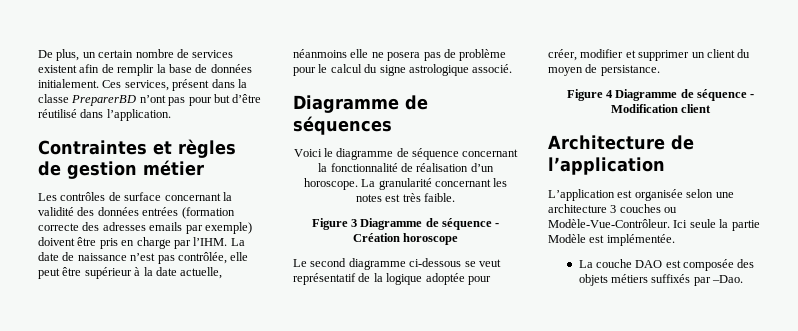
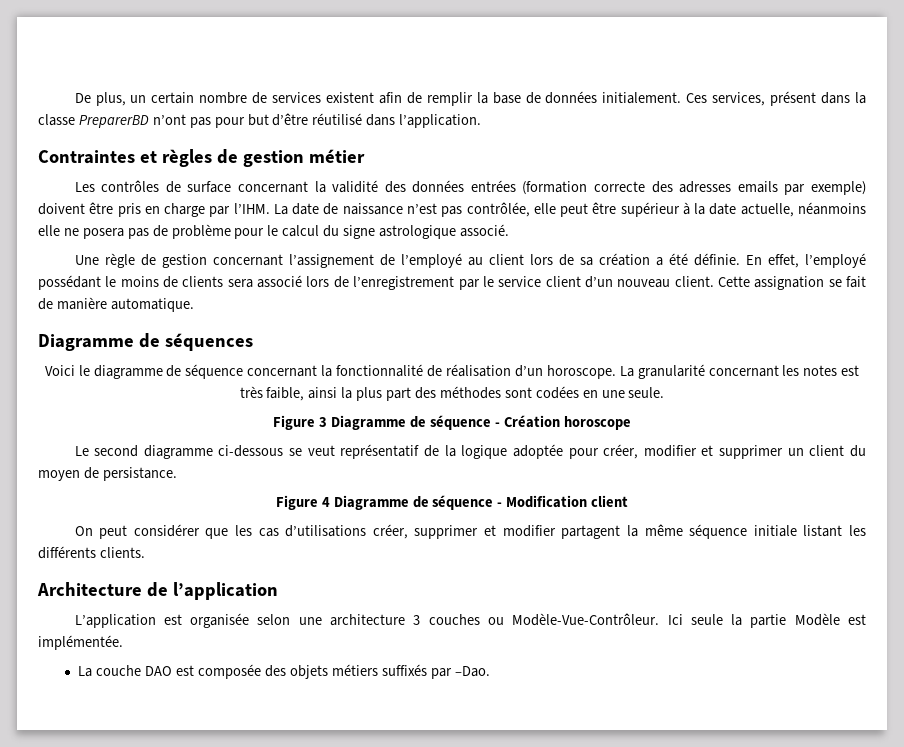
+ Une règle de gestion concernant l’assignement de l’employé au client lors de sa création a été définie. En effet, l’employé possédant le moins de clients sera associé lors de l’enregistrement par le service client d’un nouveau client. Cette assignation se fait de manière automatique.
- La granularité concernant les notes est très faible.
+ La granularité concernant les notes est très faible, ainsi la plus part des méthodes sont codées en une seule.
+ On peut considérer que les cas d’utilisations créer, supprimer et modifier partagent la même séquence initiale listant les différents clients.

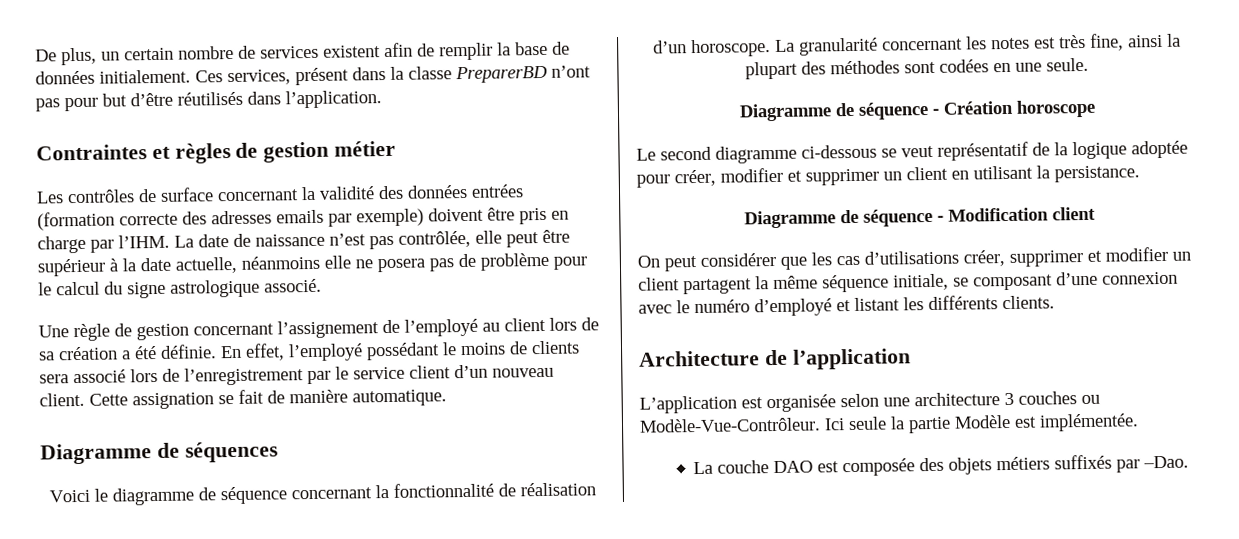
- Ces services, présent dans la classe PreparerBD n’ont pas pour but d’être réutilisé dans l’application.
+ Ces services, présent dans la classe PreparerBD n’ont pas pour but d’être réutilisés dans l’application.
- La granularité concernant les notes est très faible, ainsi la plus part des méthodes sont codées en une seule.
+ La granularité concernant les notes est très fine, ainsi la plupart des méthodes sont codées en une seule.
- Figure 3 Diagramme de séquence - Création horoscope
+ Diagramme de séquence - Création horoscope
- Le second diagramme ci-dessous se veut représentatif de la logique adoptée pour créer, modifier et supprimer un client du moyen de persistance.
+ Le second diagramme ci-dessous se veut représentatif de la logique adoptée pour créer, modifier et supprimer un client en utilisant la persistance.
- Figure 4 Diagramme de séquence - Modification client
+ Diagramme de séquence - Modification client
- On peut considérer que les cas d’utilisations créer, supprimer et modifier partagent la même séquence initiale listant les différents clients.
+ On peut considérer que les cas d’utilisations créer, supprimer et modifier un client partagent la même séquence initiale, se composant d’une connexion avec le numéro d’employé et listant les différents clients.

